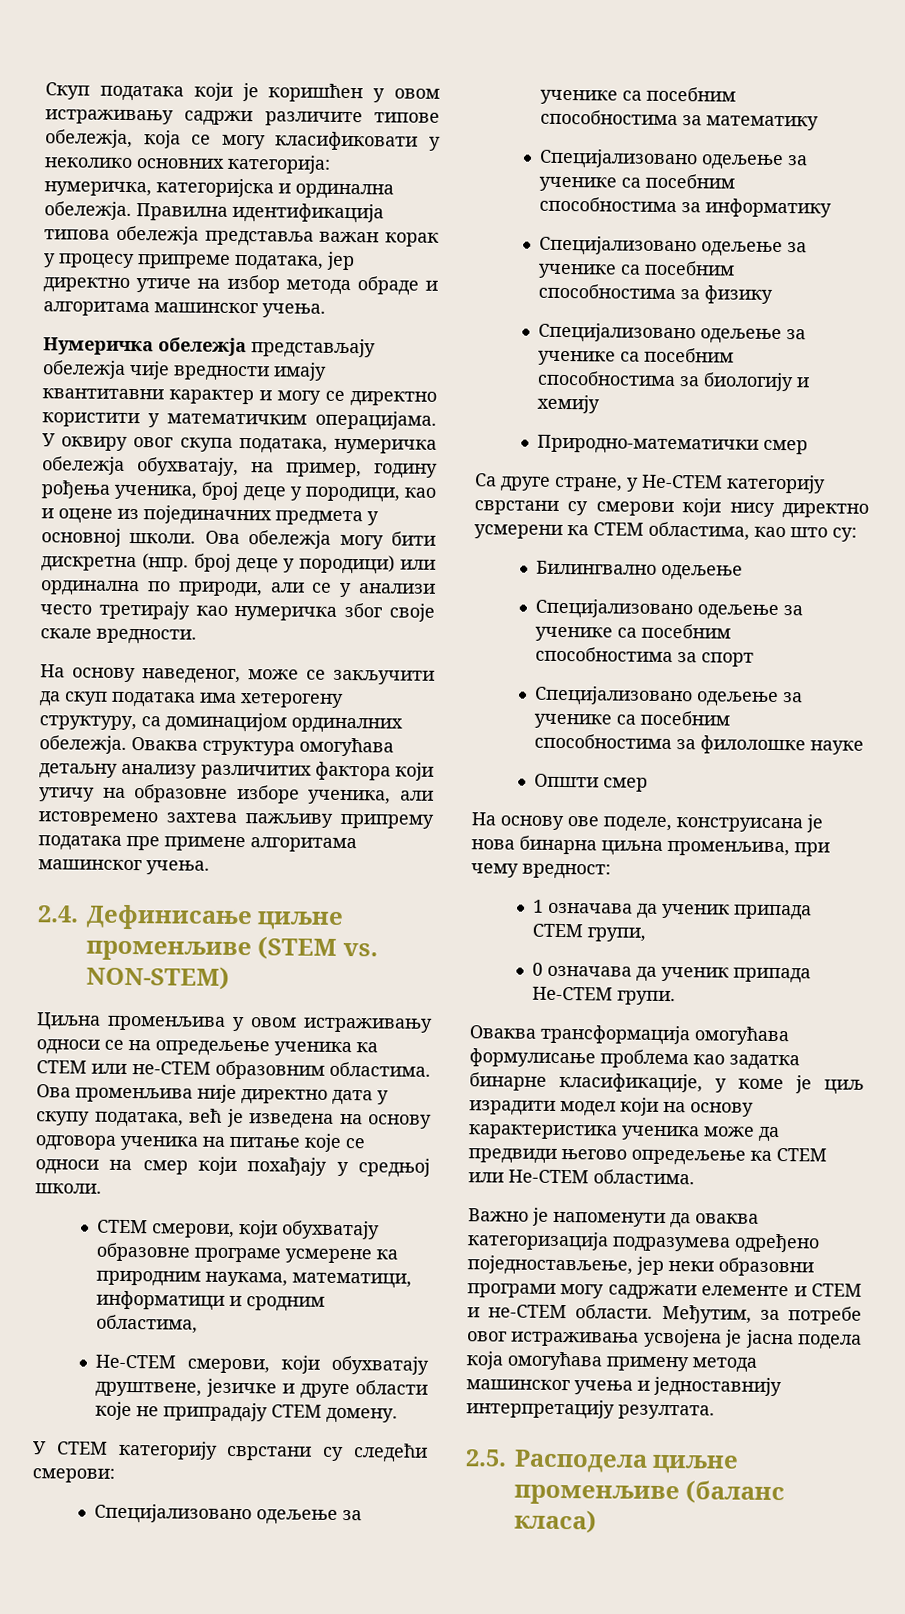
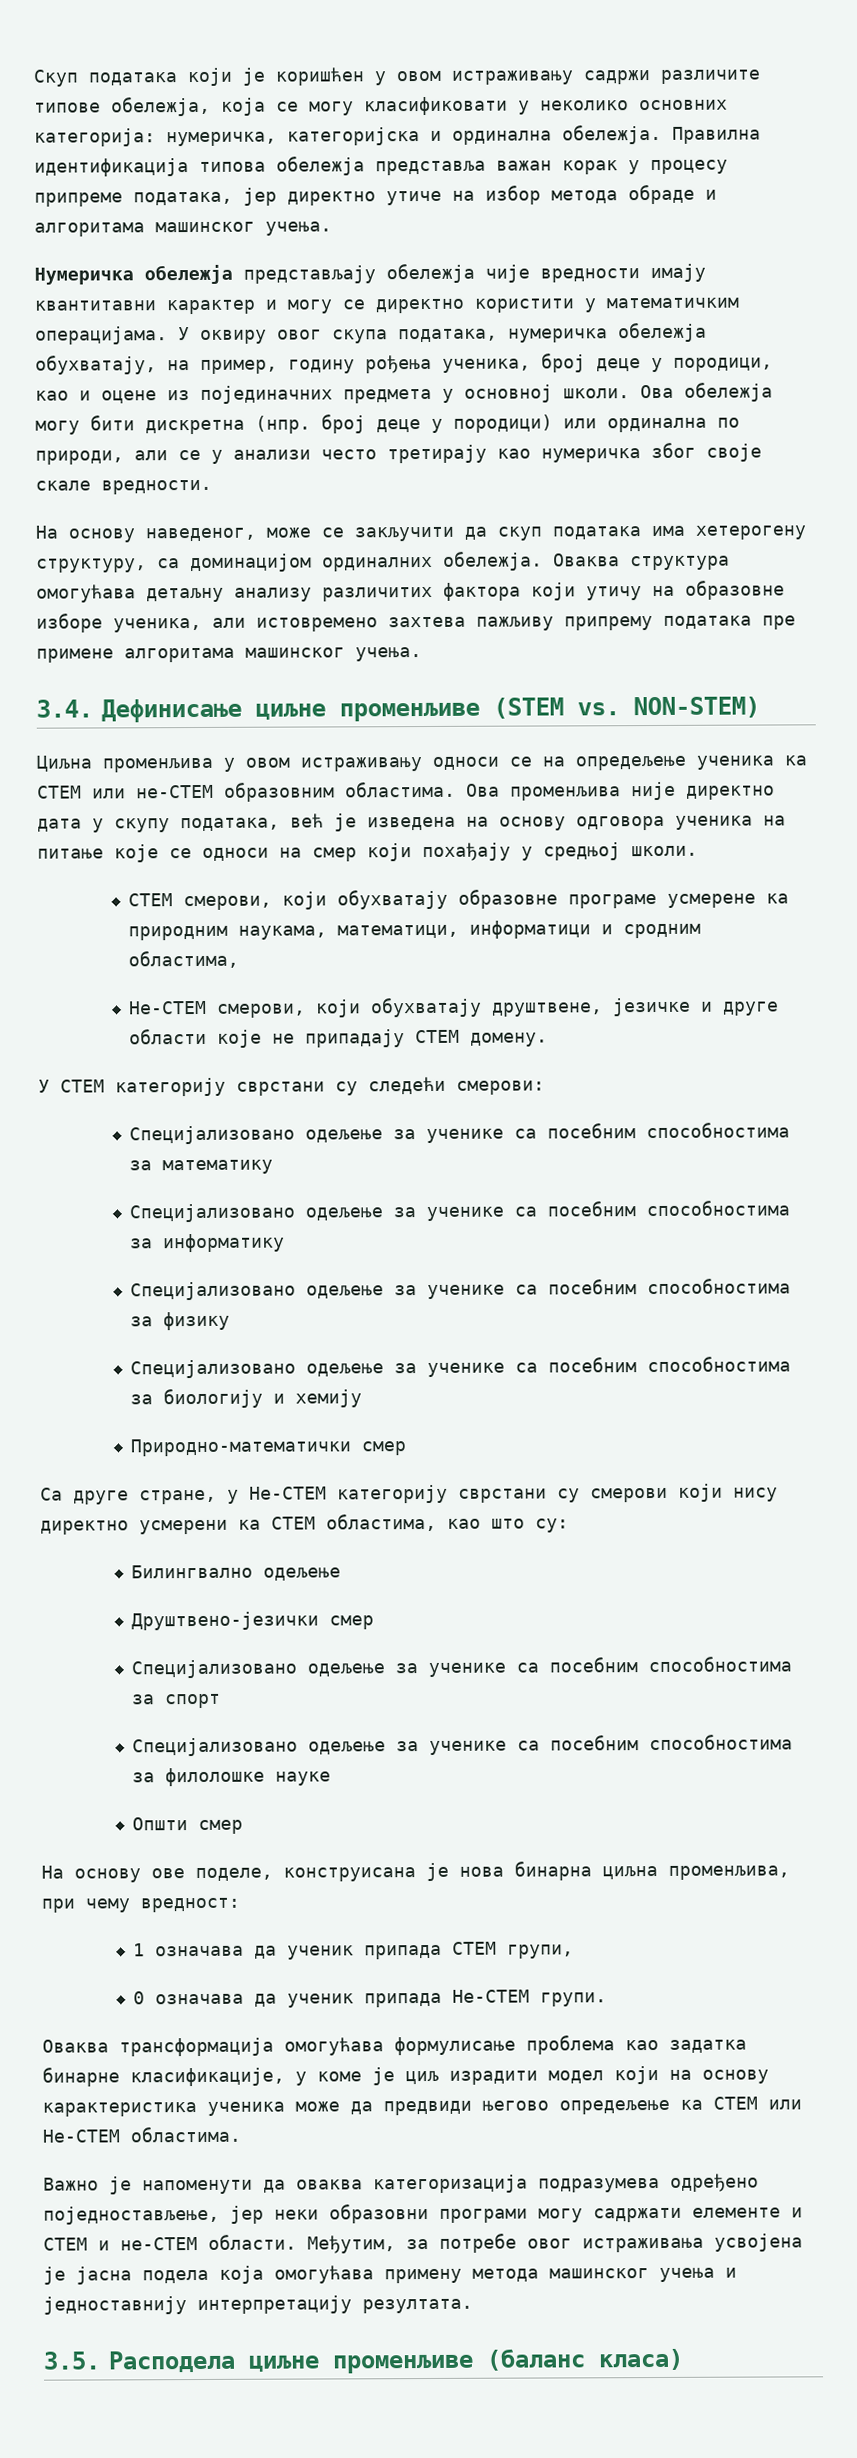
- 2.4. Дефинисање циљне променљиве (STEM vs. NON-STEM)
+ 3.4. Дефинисање циљне променљиве (STEM vs. NON-STEM)
- Не-СТЕМ смерови, који обухватају друштвене, језичке и друге области које не припрадају СТЕМ домену.
+ Не-СТЕМ смерови, који обухватају друштвене, језичке и друге области које не припадају СТЕМ домену.
+ Друштвено-језички смер
- 2.5. Расподела циљне променљиве (баланс класа)
+ 3.5. Расподела циљне променљиве (баланс класа)

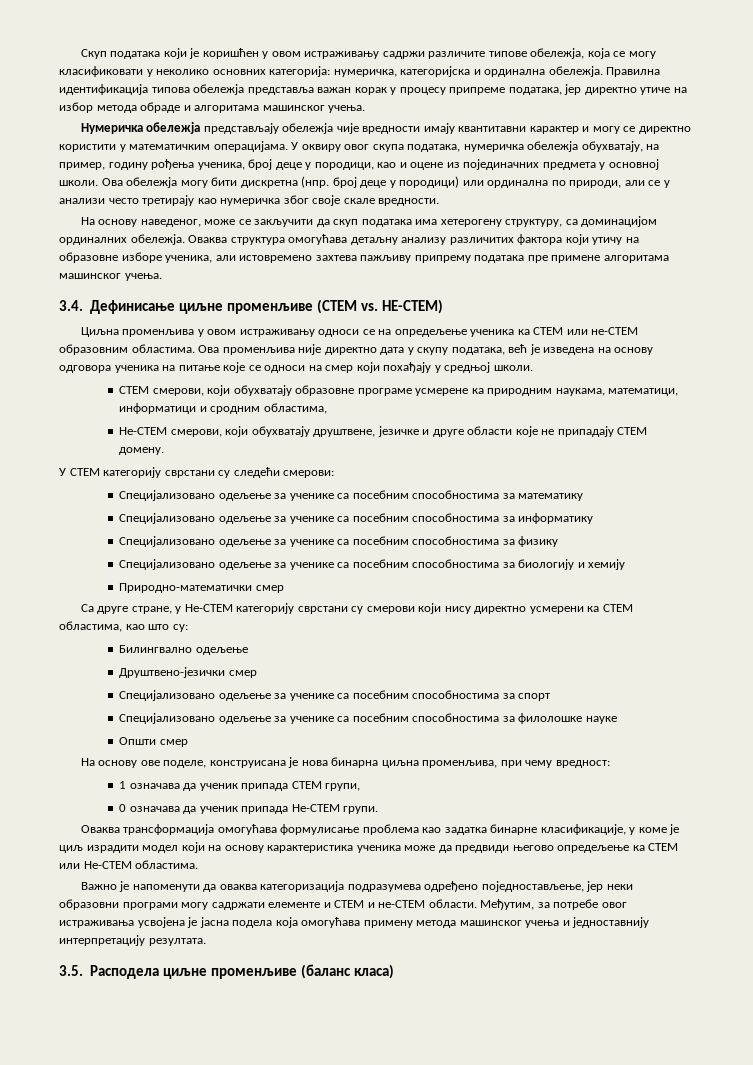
- 3.4. Дефинисање циљне променљиве (STEM vs. NON-STEM)
+ 3.4. Дефинисање циљне променљиве (СТЕМ vs. НЕ-СТЕМ)

